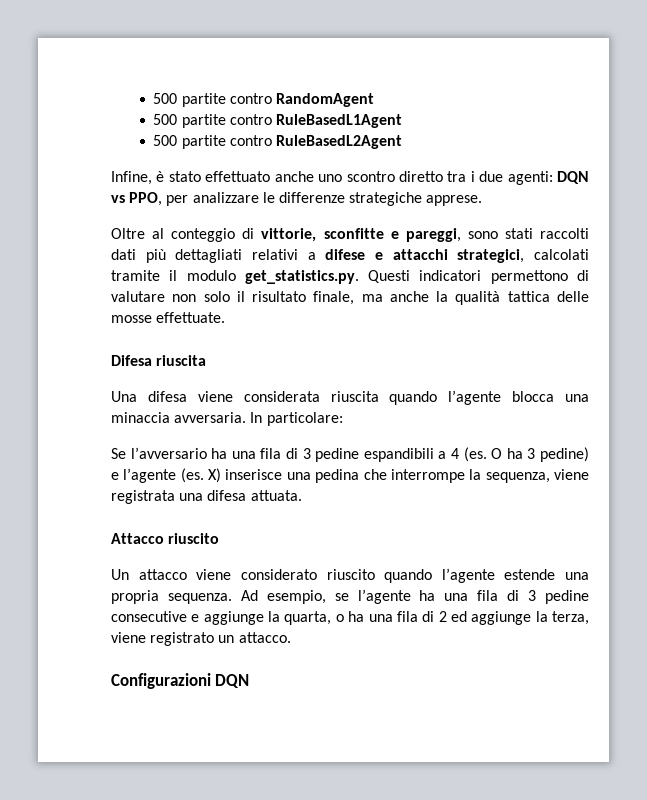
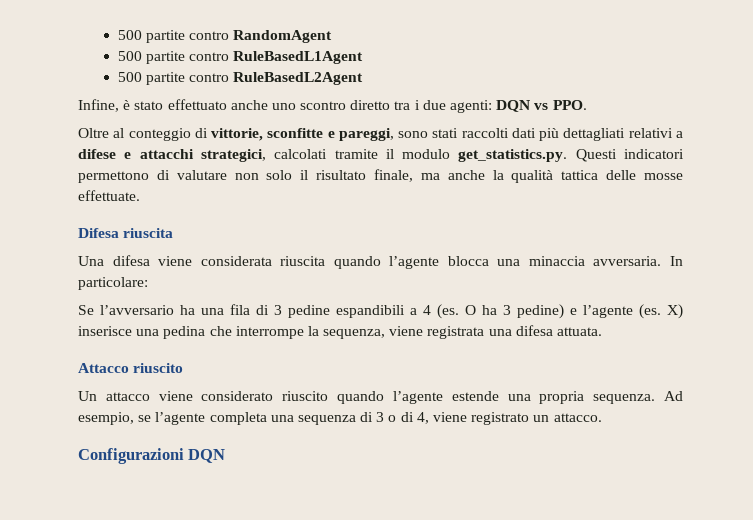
- Infine, è stato effettuato anche uno scontro diretto tra i due agenti: DQN vs PPO, per analizzare le differenze strategiche apprese.
+ Infine, è stato effettuato anche uno scontro diretto tra i due agenti: DQN vs PPO.
- Ad esempio, se l’agente ha una fila di 3 pedine consecutive e aggiunge la quarta, o ha una fila di 2 ed aggiunge la terza, viene registrato un attacco.
+ Ad esempio, se l’agente completa una sequenza di 3 o di 4, viene registrato un attacco.

